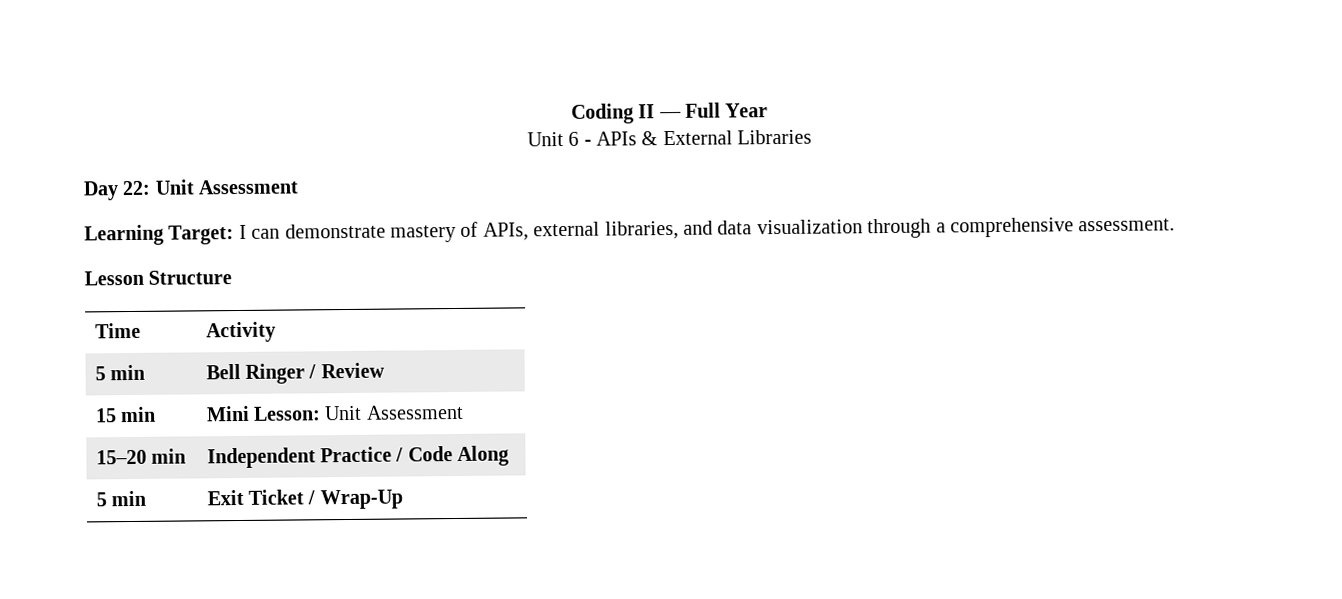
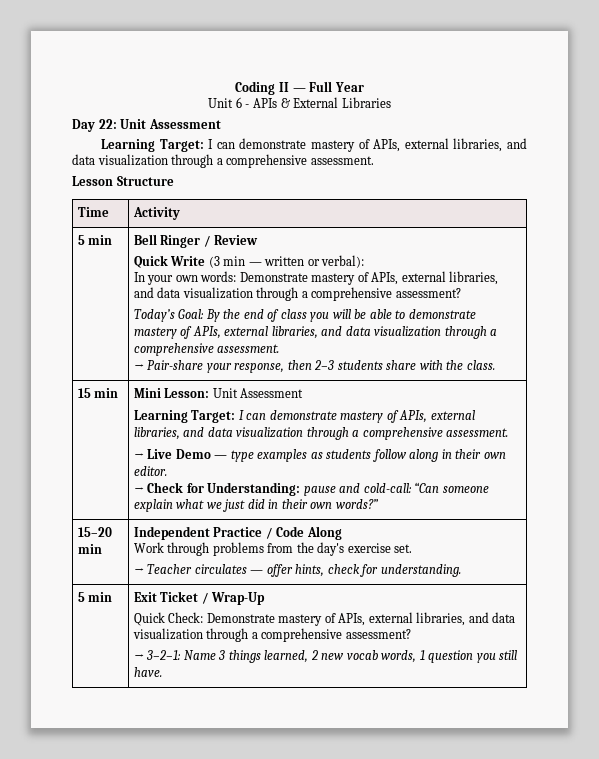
+ Quick Write (3 min — written or verbal):
+ In your own words: Demonstrate mastery of APIs, external libraries, and data visualization through a comprehensive assessment?
+ Today’s Goal: By the end of class you will be able to demonstrate mastery of APIs, external libraries, and data visualization through a comprehensive assessment.
+ → Pair-share your response, then 2–3 students share with the class.
  Mini Lesson: Unit Assessment
+ Learning Target: I can demonstrate mastery of APIs, external libraries, and data visualization through a comprehensive assessment.
+ → Live Demo — type examples as students follow along in their own editor.
+ → Check for Understanding: pause and cold-call: “Can someone explain what we just did in their own words?”
  15–20 min | Independent Practice / Code Along
+ Work through problems from the day's exercise set.
+ → Teacher circulates — offer hints, check for understanding.
  5 min | Exit Ticket / Wrap-Up
+ Quick Check: Demonstrate mastery of APIs, external libraries, and data visualization through a comprehensive assessment?
+ → 3–2–1: Name 3 things learned, 2 new vocab words, 1 question you still have.

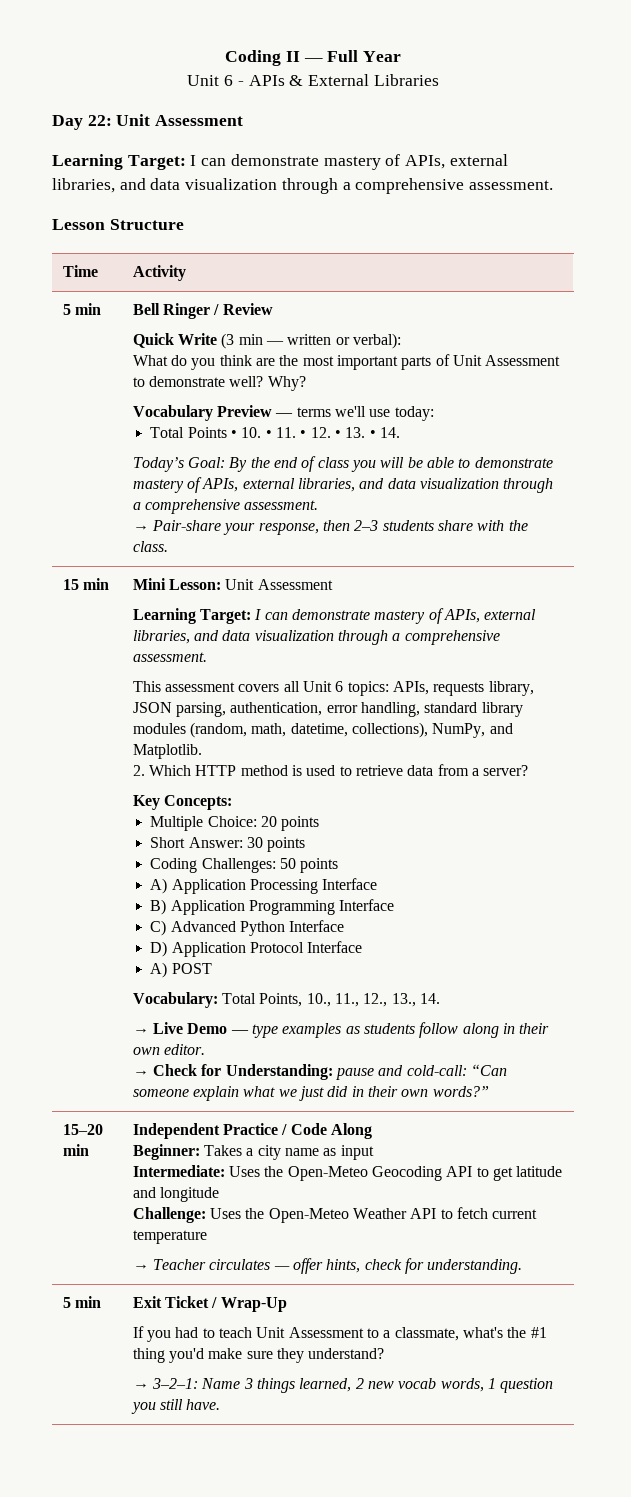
- In your own words: Demonstrate mastery of APIs, external libraries, and data visualization through a comprehensive assessment?
+ What do you think are the most important parts of Unit Assessment to demonstrate well? Why?
+ Vocabulary Preview — terms we'll use today:
+ Total Points • 10. • 11. • 12. • 13. • 14.
+ This assessment covers all Unit 6 topics: APIs, requests library, JSON parsing, authentication, error handling, standard library modules (random, math, datetime, collections), NumPy, and Matplotlib.
+ 2. Which HTTP method is used to retrieve data from a server?
+ Key Concepts:
+ Multiple Choice: 20 points
+ Short Answer: 30 points
+ Coding Challenges: 50 points
+ A) Application Processing Interface
+ B) Application Programming Interface
+ C) Advanced Python Interface
+ D) Application Protocol Interface
+ A) POST
+ Vocabulary: Total Points, 10., 11., 12., 13., 14.
- Work through problems from the day's exercise set.
+ Beginner: Takes a city name as input
+ Intermediate: Uses the Open-Meteo Geocoding API to get latitude and longitude
+ Challenge: Uses the Open-Meteo Weather API to fetch current temperature
  5 min | Exit Ticket / Wrap-Up
- Quick Check: Demonstrate mastery of APIs, external libraries, and data visualization through a comprehensive assessment?
+ If you had to teach Unit Assessment to a classmate, what's the #1 thing you'd make sure they understand?

